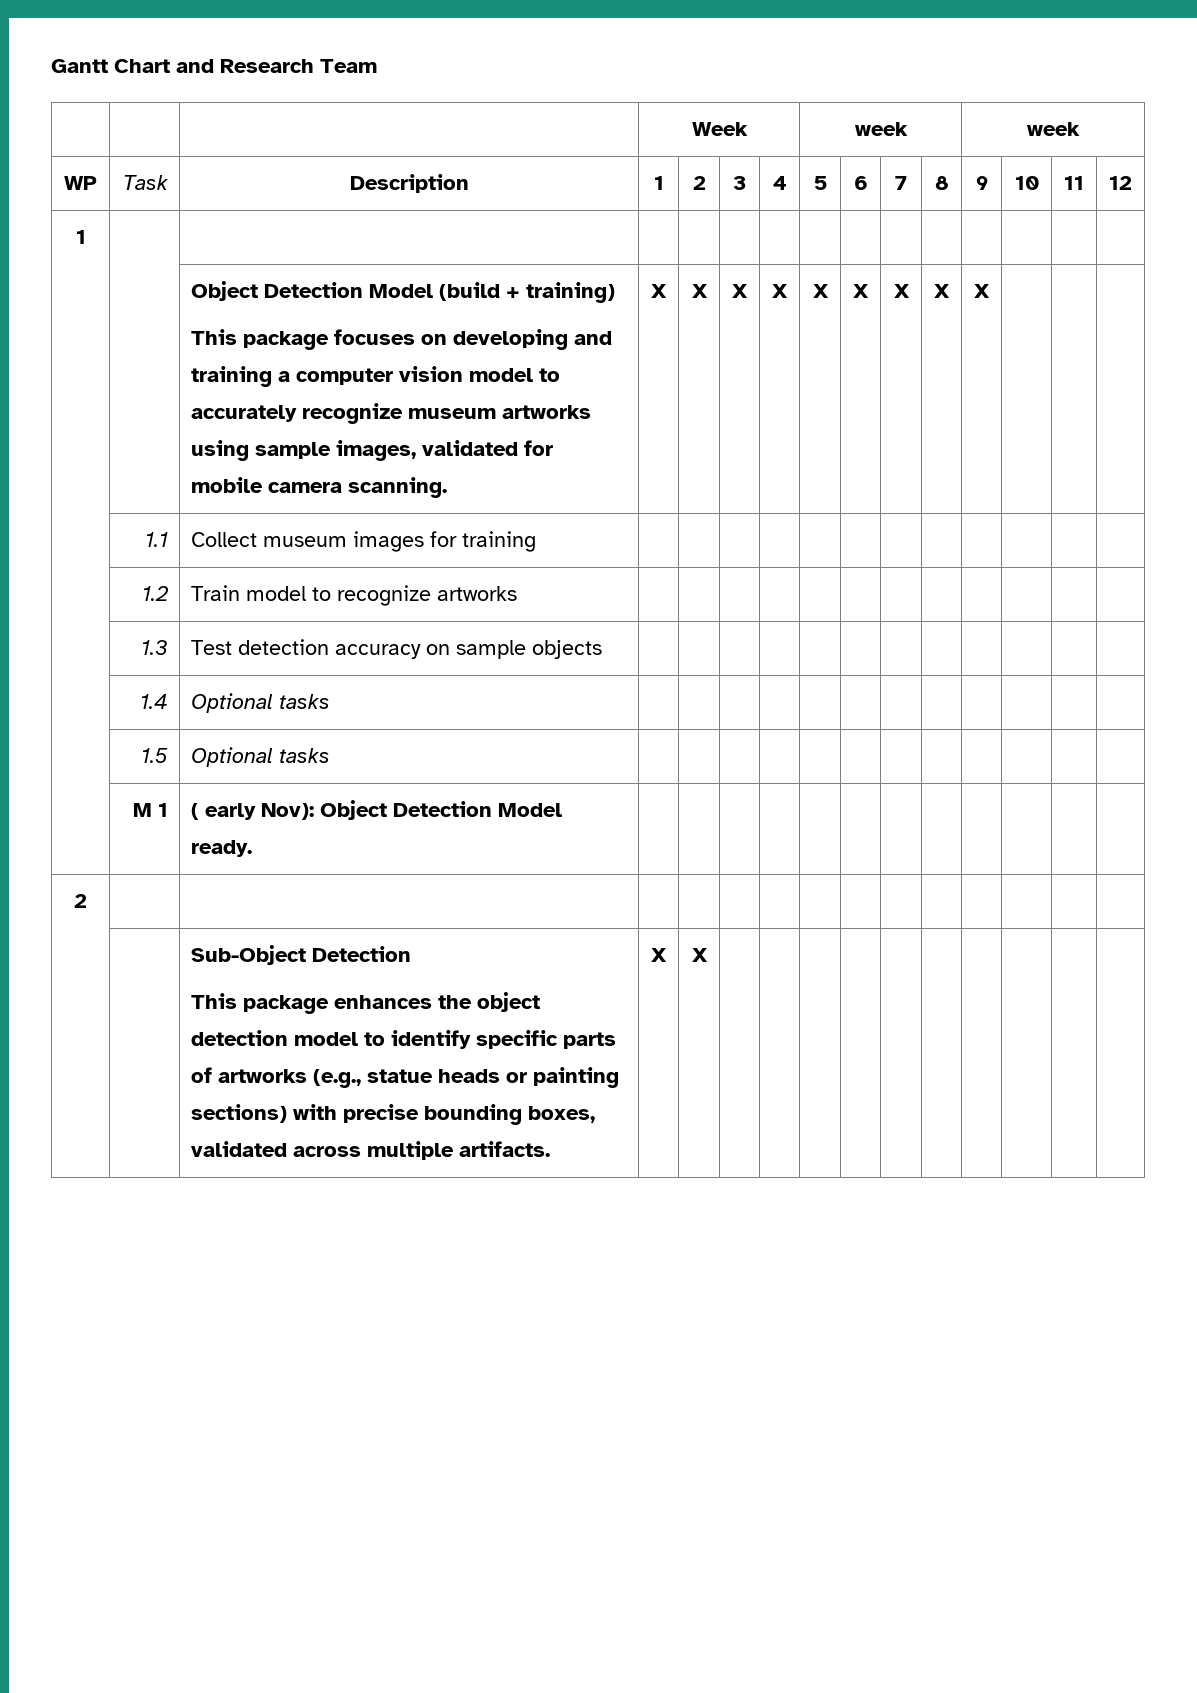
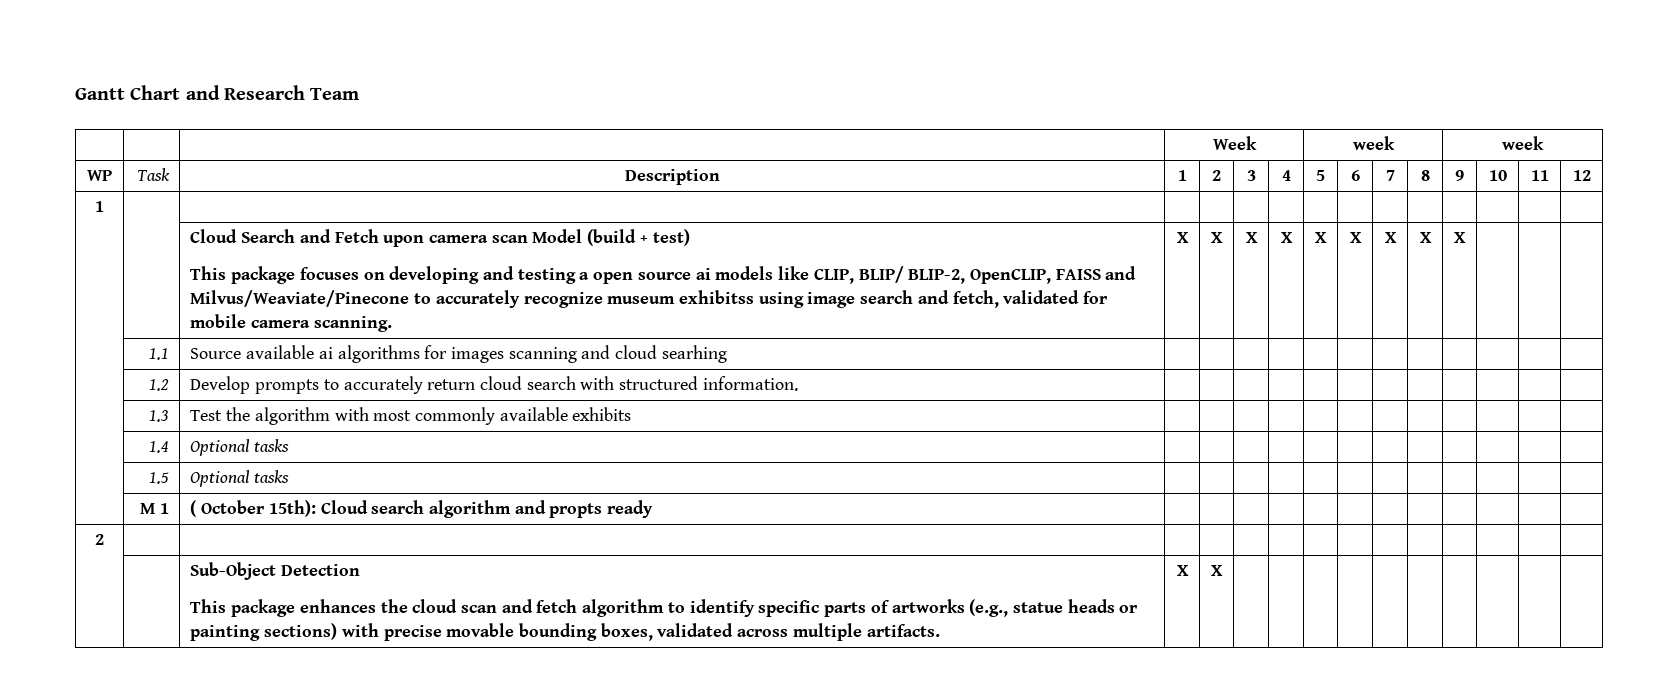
- Object Detection Model (build + training)
+ Cloud Search and Fetch upon camera scan Model (build + test)
- This package focuses on developing and training a computer vision model to accurately recognize museum artworks using sample images, validated for mobile camera scanning.
+ This package focuses on developing and testing a open source ai models like CLIP, BLIP/ BLIP-2, OpenCLIP, FAISS and Milvus/Weaviate/Pinecone to accurately recognize museum exhibitss using image search and fetch, validated for mobile camera scanning.
- | 1.1 | Collect museum images for training | | | | | | | | | | | |
- | 1.2 | Train model to recognize artworks | | | | | | | | | | | |
- | 1.3 | Test detection accuracy on sample objects | | | | | | | | | | | |
+ | 1.1 | Source available ai algorithms for images scanning and cloud searhing | | | | | | | | | | | |
+ | 1.2 | Develop prompts to accurately return cloud search with structured information. | | | | | | | | | | | |
+ | 1.3 | Test the algorithm with most commonly available exhibits | | | | | | | | | | | |
- | M 1 | ( early Nov): Object Detection Model ready. | | | | | | | | | | | |
+ | M 1 | ( October 15th): Cloud search algorithm and propts ready | | | | | | | | | | | |
  | | Sub-Object Detection
- This package enhances the object detection model to identify specific parts of artworks (e.g., statue heads or painting sections) with precise bounding boxes, validated across multiple artifacts. | X | X | | | | | | | | | |
+ This package enhances the cloud scan and fetch algorithm to identify specific parts of artworks (e.g., statue heads or painting sections) with precise movable bounding boxes, validated across multiple artifacts. | X | X | | | | | | | | | |

